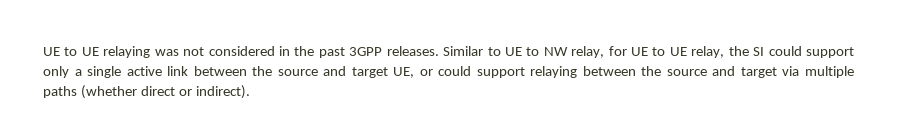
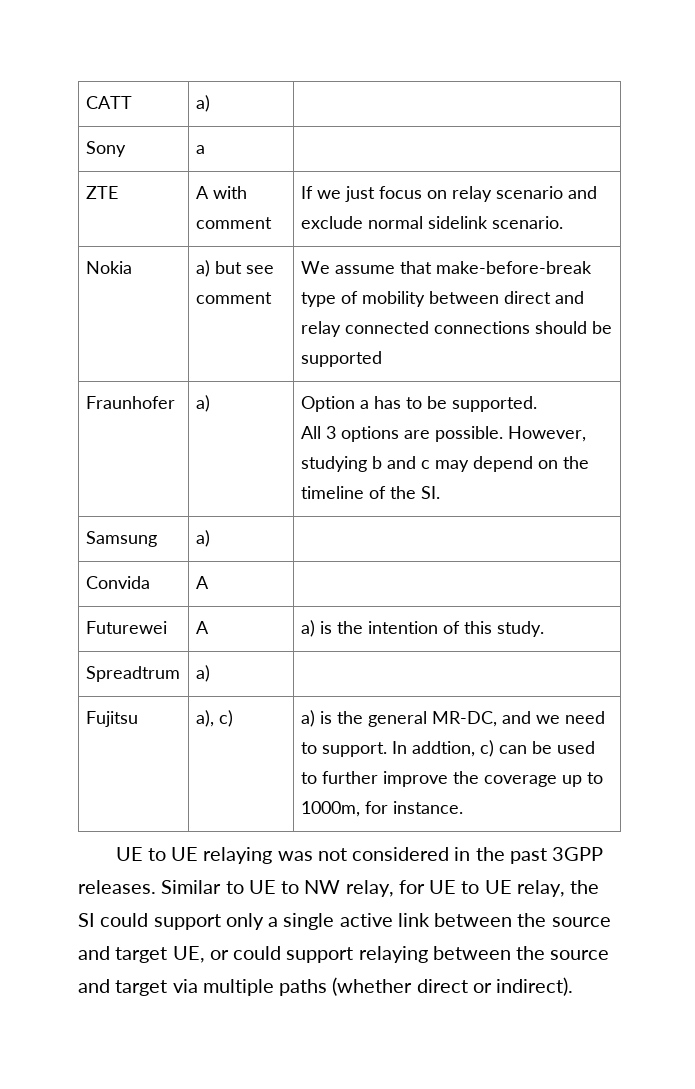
+ CATT | a) |
+ Sony | a |
+ ZTE | A with comment | If we just focus on relay scenario and exclude normal sidelink scenario.
+ Nokia | a) but see comment | We assume that make-before-break type of mobility between direct and relay connected connections should be supported
+ Fraunhofer | a) | Option a has to be supported.
+ All 3 options are possible. However, studying b and c may depend on the timeline of the SI.
+ Samsung | a) |
+ Convida | A |
+ Futurewei | A | a) is the intention of this study.
+ Spreadtrum | a) |
+ Fujitsu | a), c) | a) is the general MR-DC, and we need to support. In addtion, c) can be used to further improve the coverage up to 1000m, for instance.

